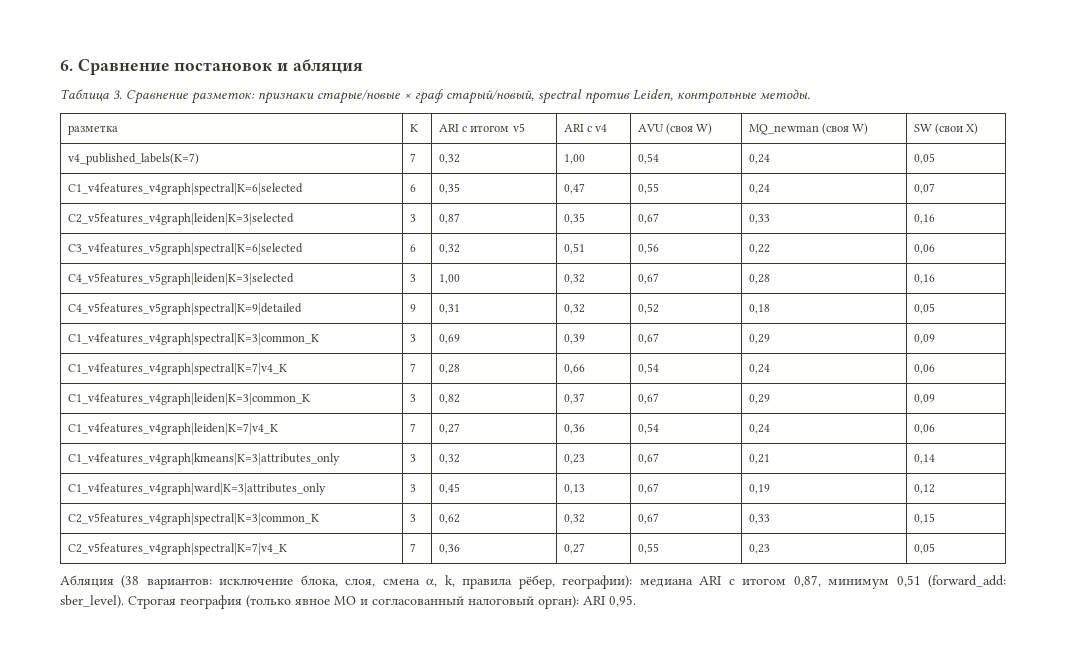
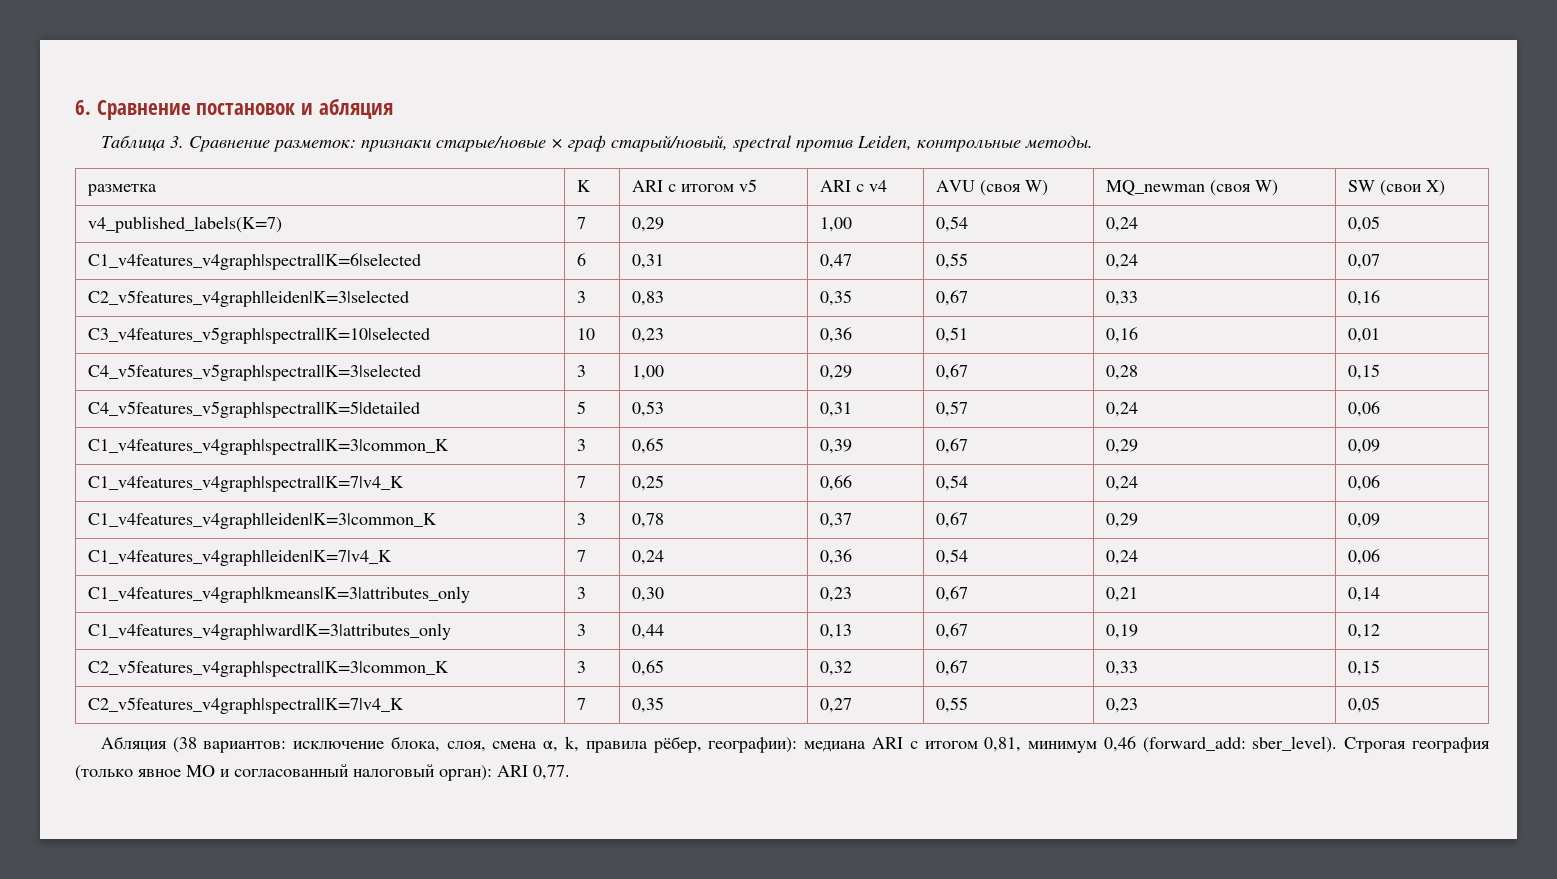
- v4_published_labels(K=7) | 7 | 0,32 | 1,00 | 0,54 | 0,24 | 0,05
+ v4_published_labels(K=7) | 7 | 0,29 | 1,00 | 0,54 | 0,24 | 0,05
- C1_v4features_v4graph|spectral|K=6|selected | 6 | 0,35 | 0,47 | 0,55 | 0,24 | 0,07
+ C1_v4features_v4graph|spectral|K=6|selected | 6 | 0,31 | 0,47 | 0,55 | 0,24 | 0,07
- C2_v5features_v4graph|leiden|K=3|selected | 3 | 0,87 | 0,35 | 0,67 | 0,33 | 0,16
+ C2_v5features_v4graph|leiden|K=3|selected | 3 | 0,83 | 0,35 | 0,67 | 0,33 | 0,16
- C3_v4features_v5graph|spectral|K=6|selected | 6 | 0,32 | 0,51 | 0,56 | 0,22 | 0,06
- C4_v5features_v5graph|leiden|K=3|selected | 3 | 1,00 | 0,32 | 0,67 | 0,28 | 0,16
- C4_v5features_v5graph|spectral|K=9|detailed | 9 | 0,31 | 0,32 | 0,52 | 0,18 | 0,05
+ C3_v4features_v5graph|spectral|K=10|selected | 10 | 0,23 | 0,36 | 0,51 | 0,16 | 0,01
+ C4_v5features_v5graph|spectral|K=3|selected | 3 | 1,00 | 0,29 | 0,67 | 0,28 | 0,15
+ C4_v5features_v5graph|spectral|K=5|detailed | 5 | 0,53 | 0,31 | 0,57 | 0,24 | 0,06
- C1_v4features_v4graph|spectral|K=3|common_K | 3 | 0,69 | 0,39 | 0,67 | 0,29 | 0,09
+ C1_v4features_v4graph|spectral|K=3|common_K | 3 | 0,65 | 0,39 | 0,67 | 0,29 | 0,09
- C1_v4features_v4graph|spectral|K=7|v4_K | 7 | 0,28 | 0,66 | 0,54 | 0,24 | 0,06
+ C1_v4features_v4graph|spectral|K=7|v4_K | 7 | 0,25 | 0,66 | 0,54 | 0,24 | 0,06
- C1_v4features_v4graph|leiden|K=3|common_K | 3 | 0,82 | 0,37 | 0,67 | 0,29 | 0,09
+ C1_v4features_v4graph|leiden|K=3|common_K | 3 | 0,78 | 0,37 | 0,67 | 0,29 | 0,09
- C1_v4features_v4graph|leiden|K=7|v4_K | 7 | 0,27 | 0,36 | 0,54 | 0,24 | 0,06
+ C1_v4features_v4graph|leiden|K=7|v4_K | 7 | 0,24 | 0,36 | 0,54 | 0,24 | 0,06
- C1_v4features_v4graph|kmeans|K=3|attributes_only | 3 | 0,32 | 0,23 | 0,67 | 0,21 | 0,14
+ C1_v4features_v4graph|kmeans|K=3|attributes_only | 3 | 0,30 | 0,23 | 0,67 | 0,21 | 0,14
- C1_v4features_v4graph|ward|K=3|attributes_only | 3 | 0,45 | 0,13 | 0,67 | 0,19 | 0,12
+ C1_v4features_v4graph|ward|K=3|attributes_only | 3 | 0,44 | 0,13 | 0,67 | 0,19 | 0,12
- C2_v5features_v4graph|spectral|K=3|common_K | 3 | 0,62 | 0,32 | 0,67 | 0,33 | 0,15
+ C2_v5features_v4graph|spectral|K=3|common_K | 3 | 0,65 | 0,32 | 0,67 | 0,33 | 0,15
- C2_v5features_v4graph|spectral|K=7|v4_K | 7 | 0,36 | 0,27 | 0,55 | 0,23 | 0,05
+ C2_v5features_v4graph|spectral|K=7|v4_K | 7 | 0,35 | 0,27 | 0,55 | 0,23 | 0,05
- Абляция (38 вариантов: исключение блока, слоя, смена α, k, правила рёбер, географии): медиана ARI с итогом 0,87, минимум 0,51 (forward_add: sber_level).
+ Абляция (38 вариантов: исключение блока, слоя, смена α, k, правила рёбер, географии): медиана ARI с итогом 0,81, минимум 0,46 (forward_add: sber_level).
- Строгая география (только явное МО и согласованный налоговый орган): ARI 0,95.
+ Строгая география (только явное МО и согласованный налоговый орган): ARI 0,77.

